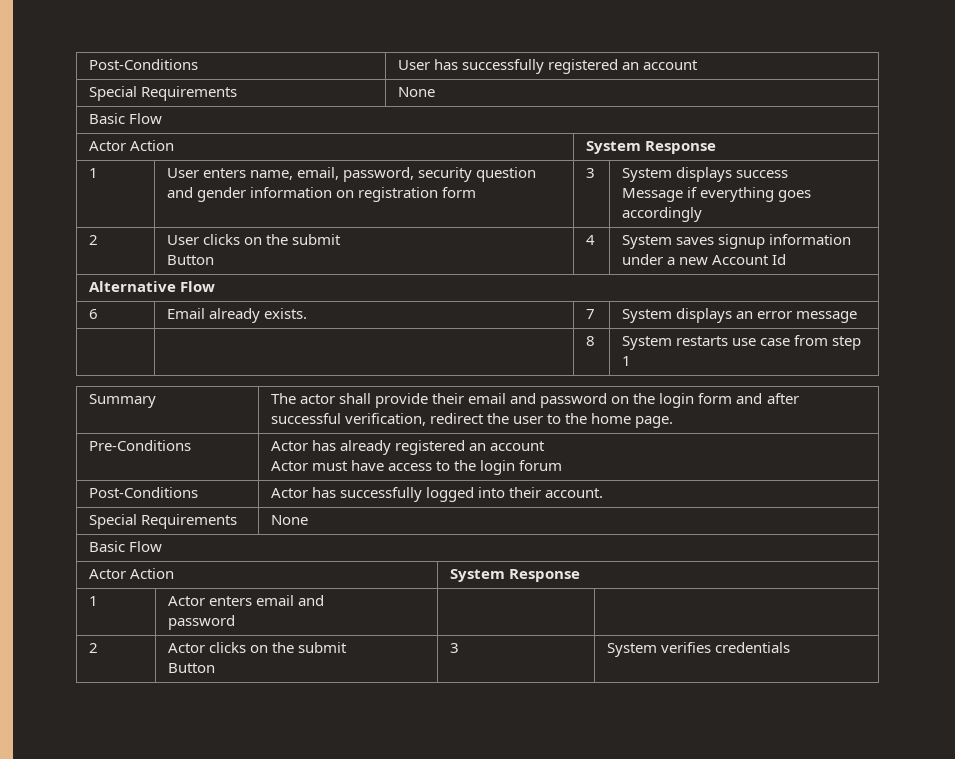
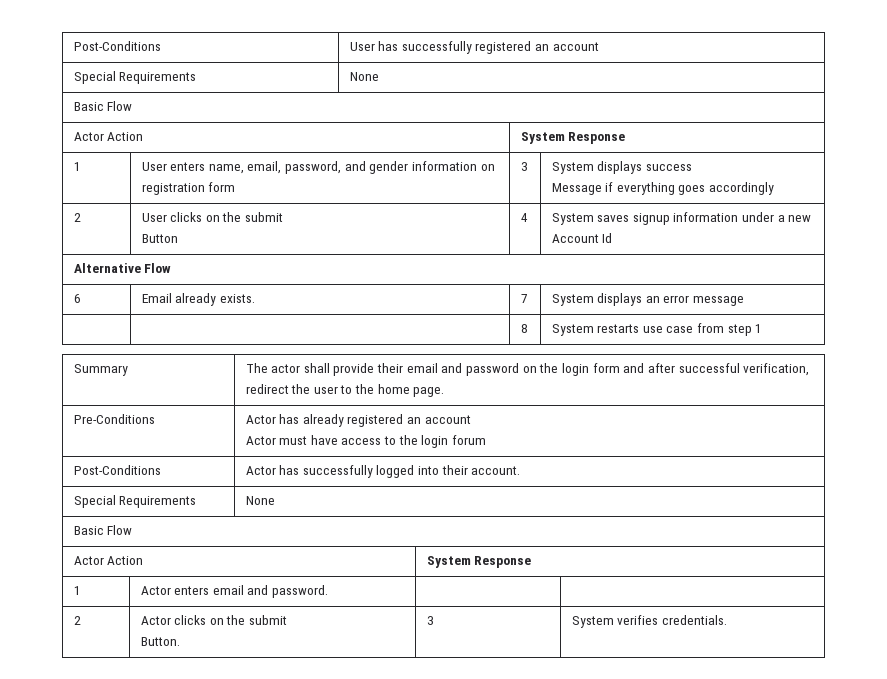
- 1 | User enters name, email, password, security question and gender information on registration form | 3 | System displays success
+ 1 | User enters name, email, password, and gender information on registration form | 3 | System displays success
- 1 | Actor enters email and
- password | |
+ 1 | Actor enters email and password. | |
  2 | Actor clicks on the submit
- Button | 3 | System verifies credentials
+ Button. | 3 | System verifies credentials.

